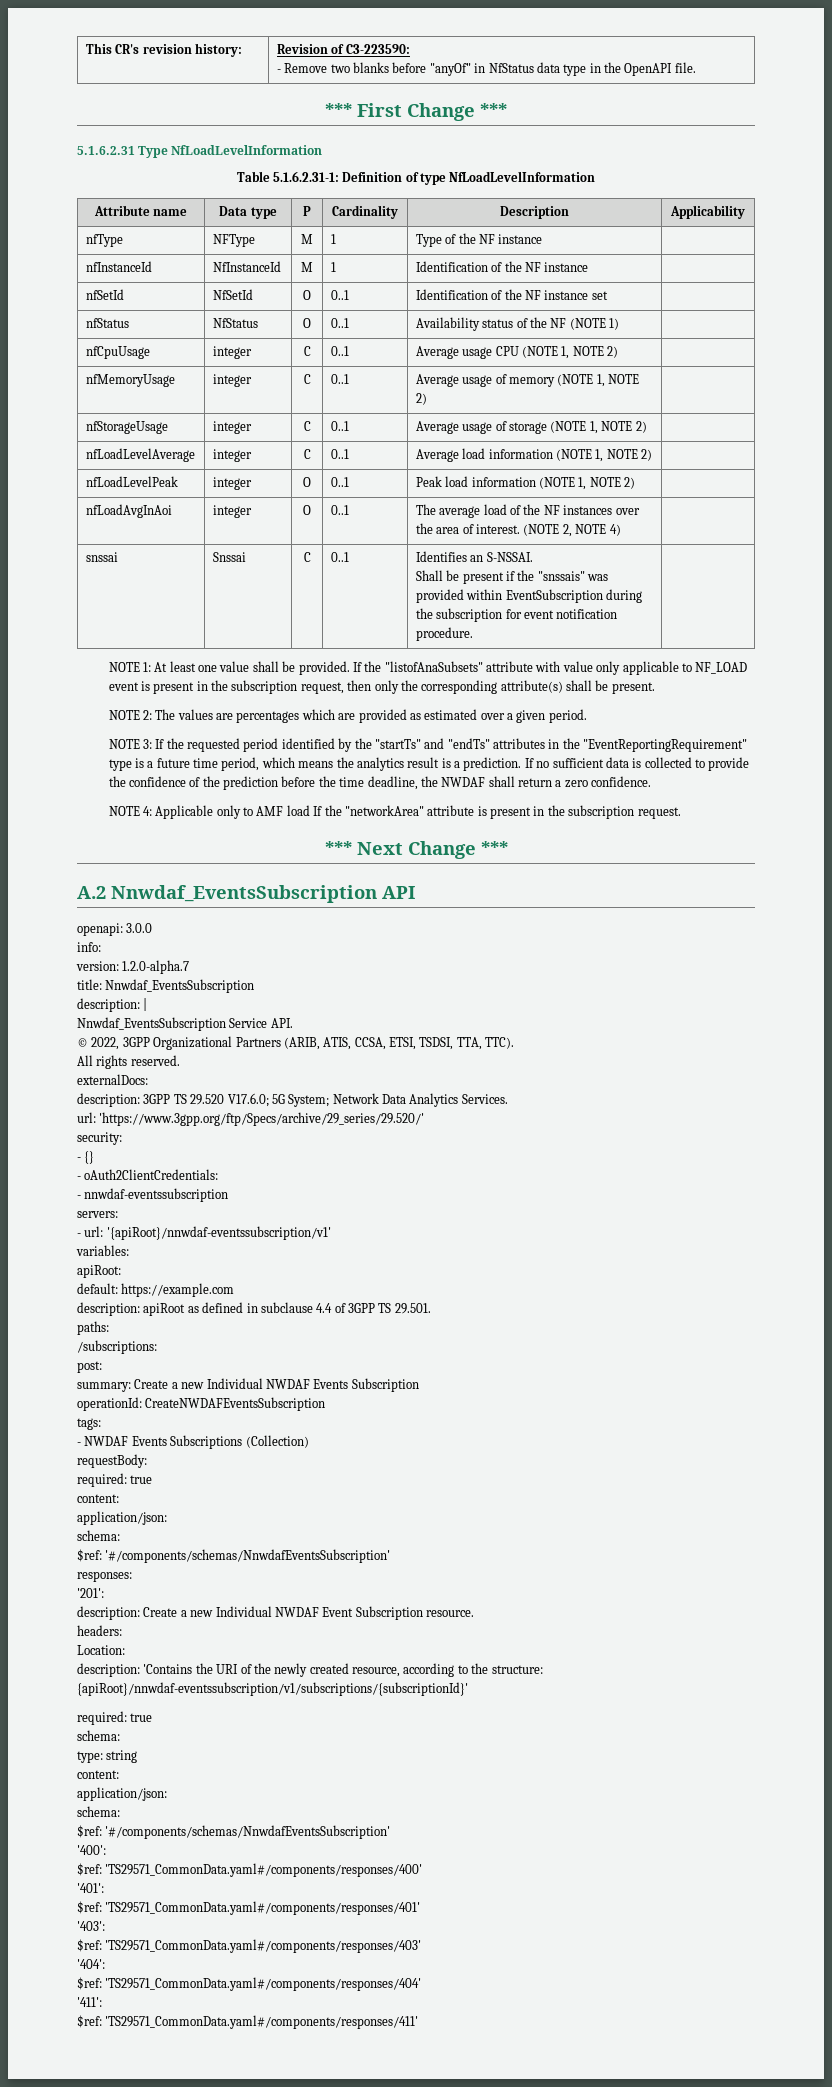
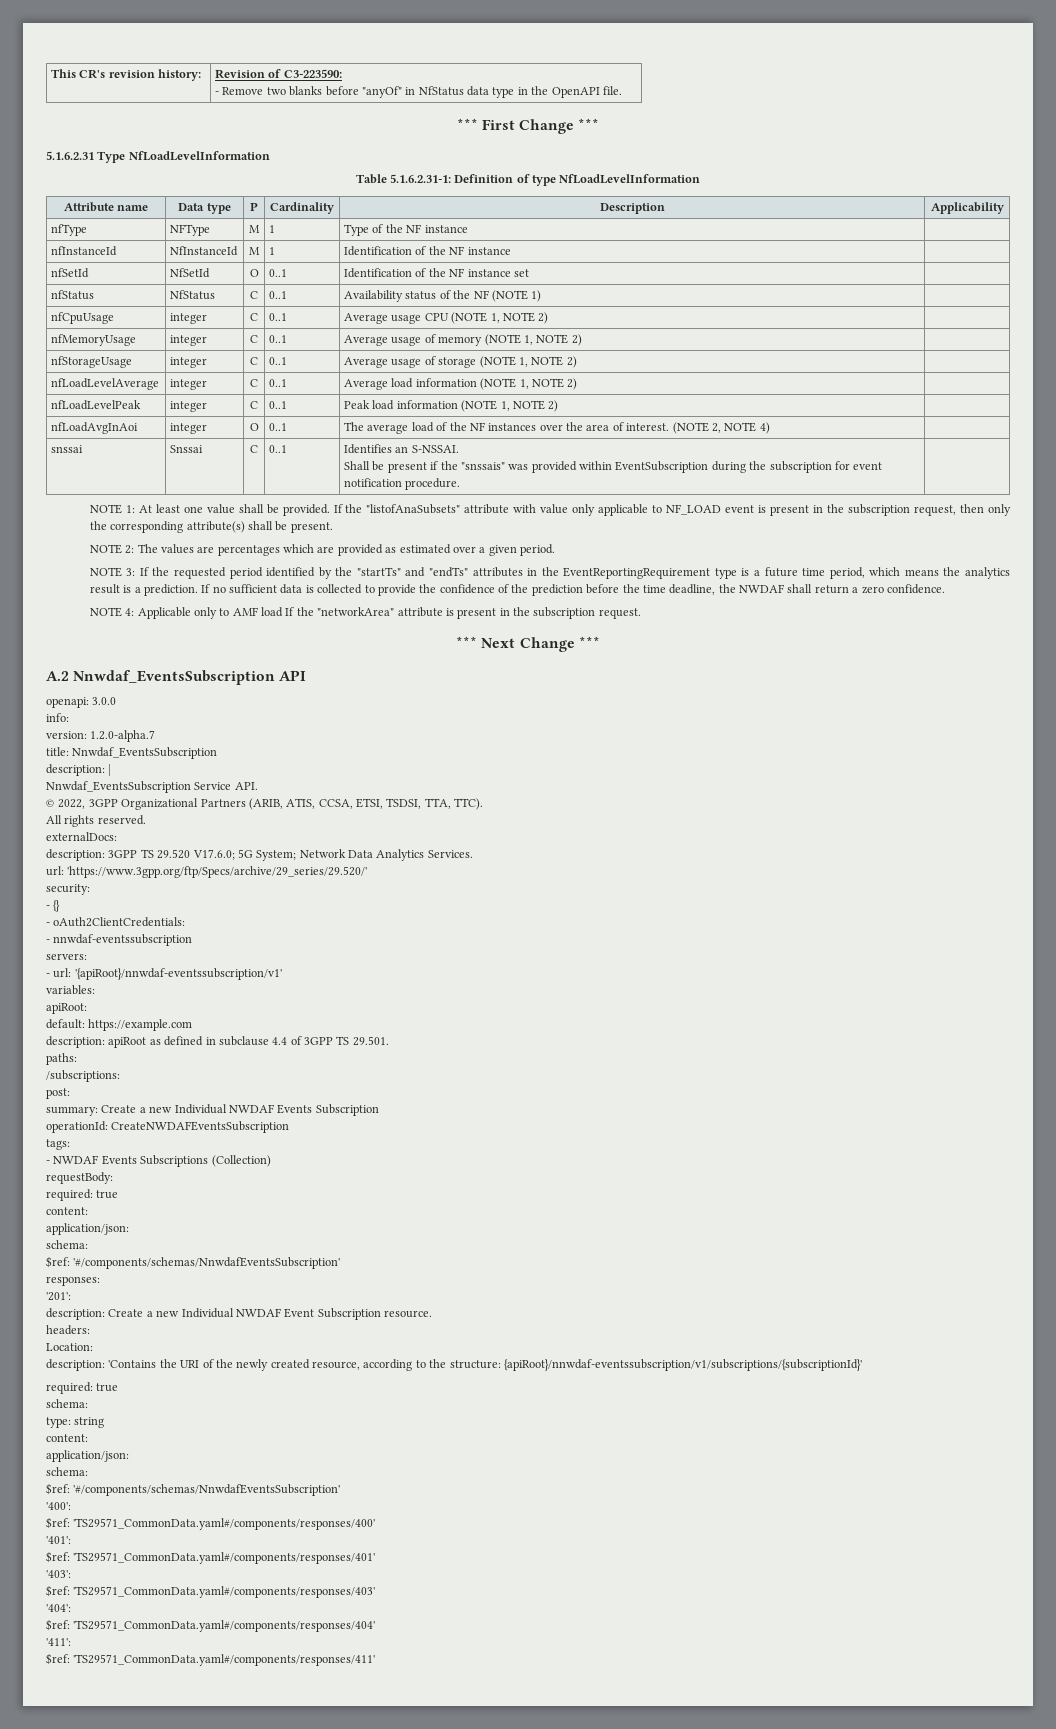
- nfStatus | NfStatus | O | 0..1 | Availability status of the NF (NOTE 1) |
+ nfStatus | NfStatus | C | 0..1 | Availability status of the NF (NOTE 1) |
- nfLoadLevelPeak | integer | O | 0..1 | Peak load information (NOTE 1, NOTE 2) |
+ nfLoadLevelPeak | integer | C | 0..1 | Peak load information (NOTE 1, NOTE 2) |
- NOTE 3: If the requested period identified by the "startTs" and "endTs" attributes in the "EventReportingRequirement" type is a future time period, which means the analytics result is a prediction.
+ NOTE 3: If the requested period identified by the "startTs" and "endTs" attributes in the EventReportingRequirement type is a future time period, which means the analytics result is a prediction.

